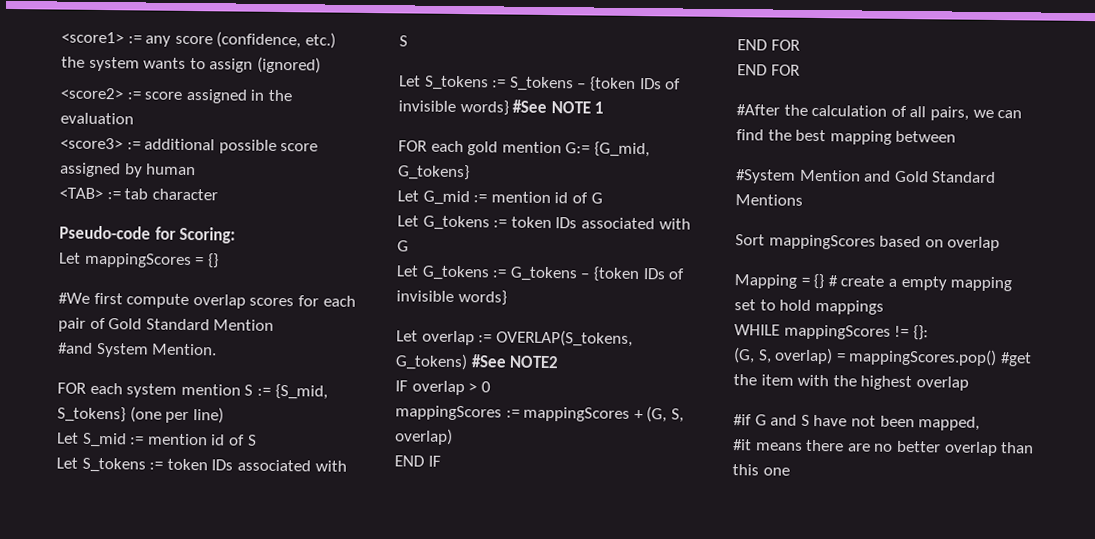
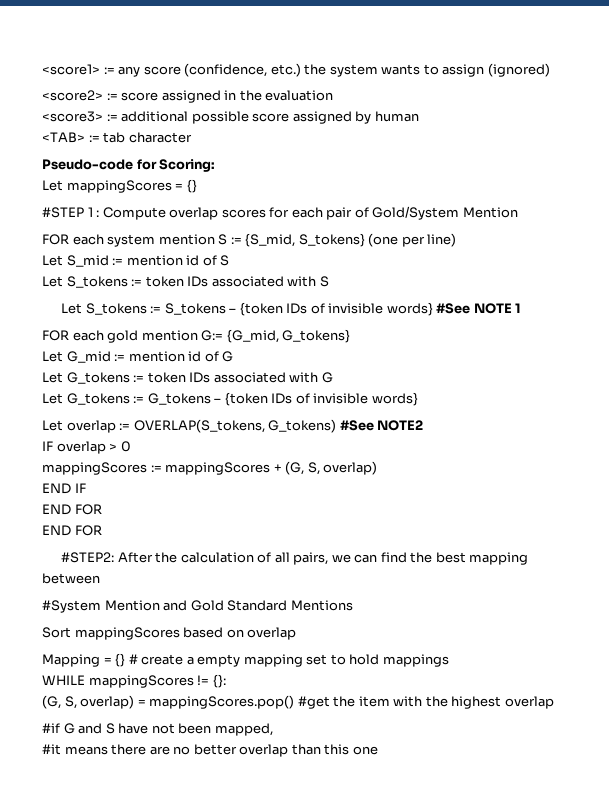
- #We first compute overlap scores for each pair of Gold Standard Mention
- #and System Mention.
+ #STEP 1 : Compute overlap scores for each pair of Gold/System Mention
- #After the calculation of all pairs, we can find the best mapping between
+ #STEP2: After the calculation of all pairs, we can find the best mapping between

